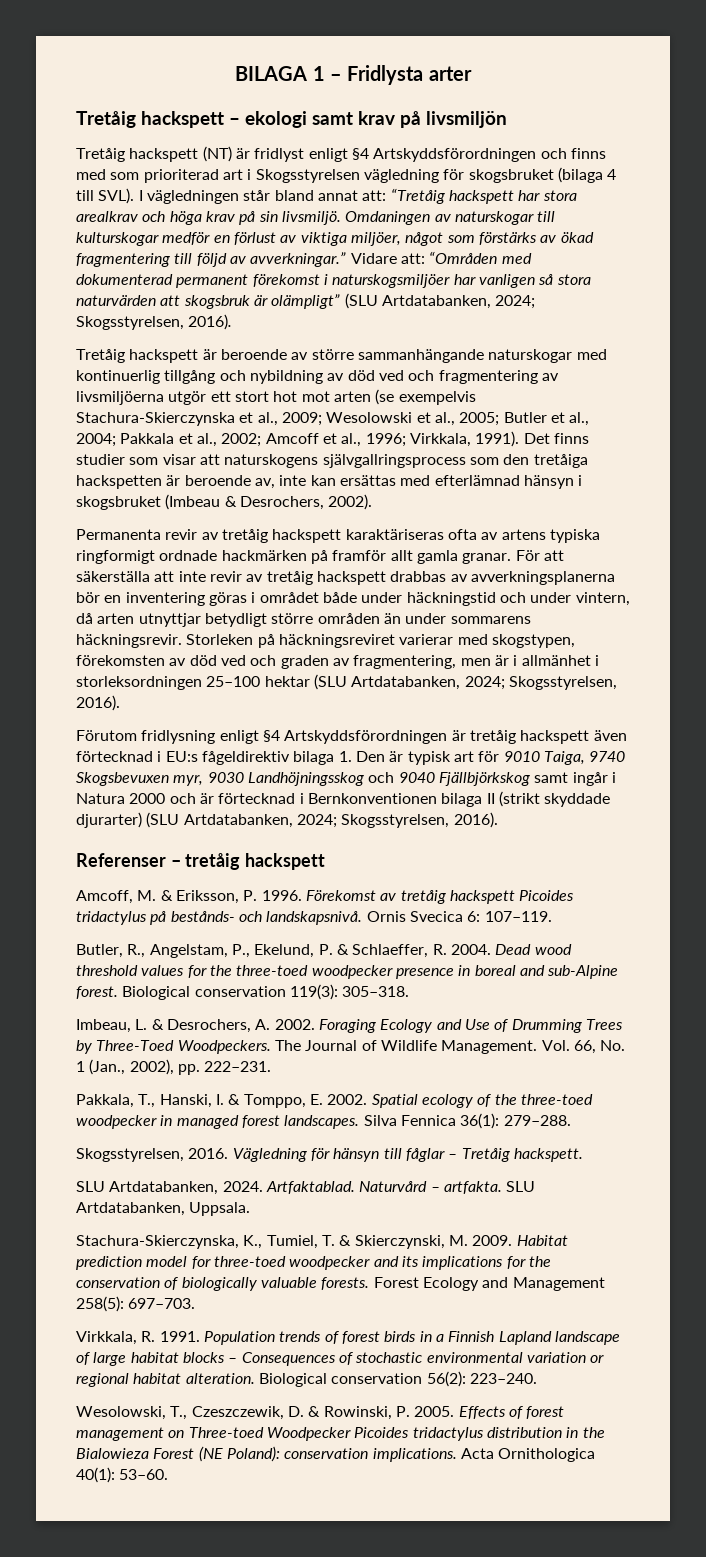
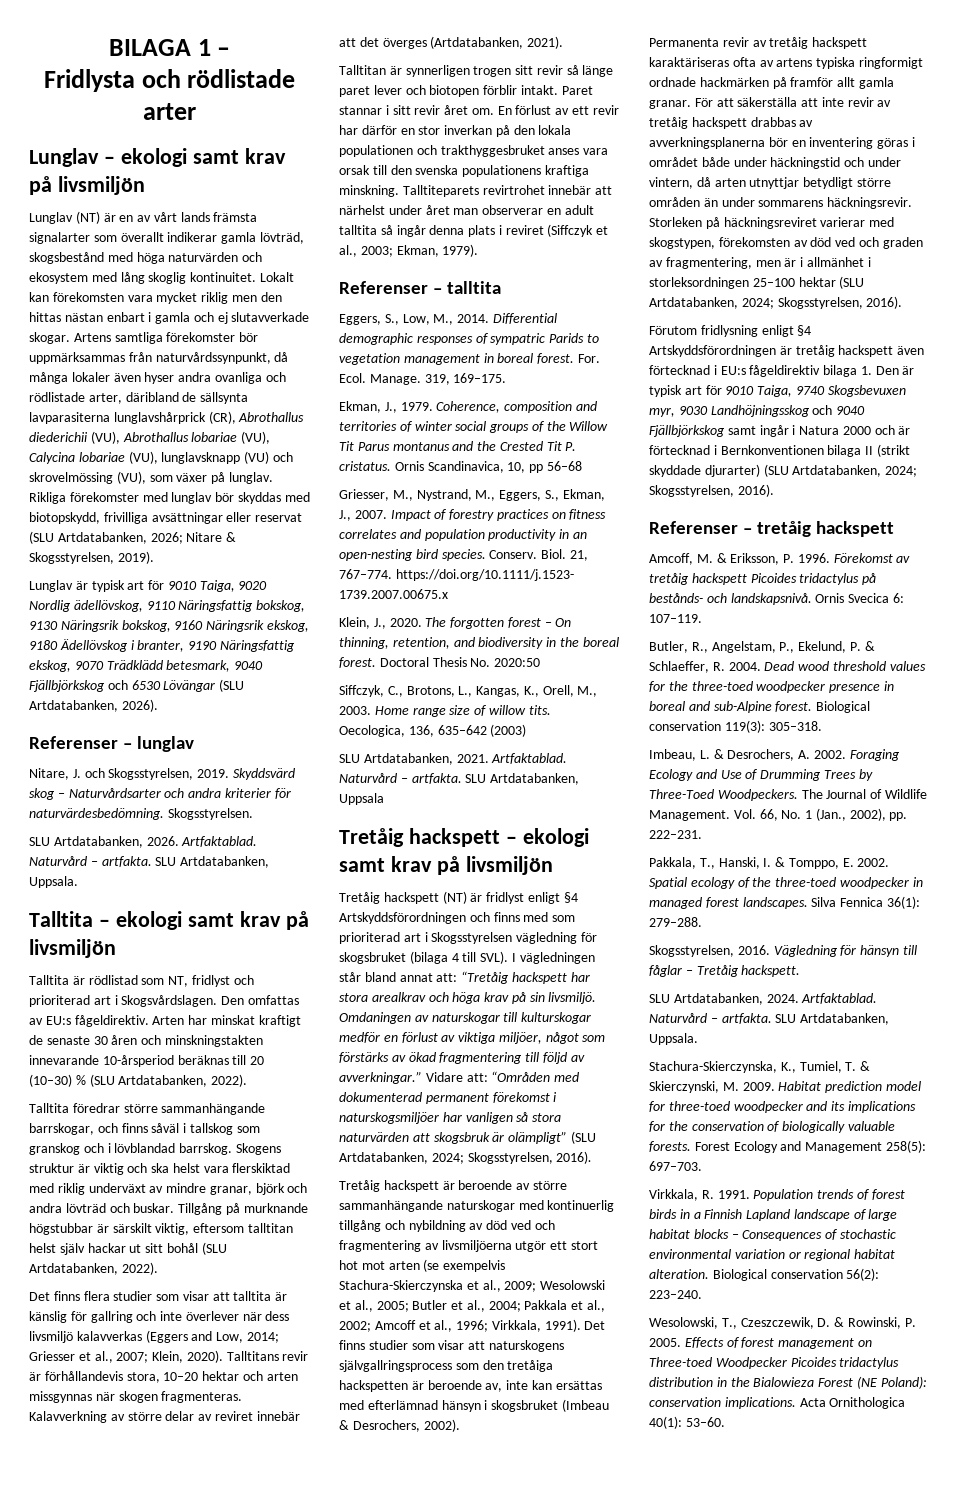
- BILAGA 1 – Fridlysta arter
+ BILAGA 1 –
+ Fridlysta och rödlistade arter
+ Lunglav – ekologi samt krav på livsmiljön
+ Lunglav (NT) är en av vårt lands främsta signalarter som överallt indikerar gamla lövträd, skogsbestånd med höga naturvärden och ekosystem med lång skoglig kontinuitet. Lokalt kan förekomsten vara mycket riklig men den hittas nästan enbart i gamla och ej slutavverkade skogar. Artens samtliga förekomster bör uppmärksammas från naturvårdssynpunkt, då många lokaler även hyser andra ovanliga och rödlistade arter, däribland de sällsynta lavparasiterna lunglavshårprick (CR), Abrothallus diederichii (VU), Abrothallus lobariae (VU), Calycina lobariae (VU), lunglavsknapp (VU) och skrovelmössing (VU), som växer på lunglav. Rikliga förekomster med lunglav bör skyddas med biotopskydd, frivilliga avsättningar eller reservat (SLU Artdatabanken, 2026; Nitare & Skogsstyrelsen, 2019).
+ Lunglav är typisk art för 9010 Taiga, 9020 Nordlig ädellövskog, 9110 Näringsfattig bokskog, 9130 Näringsrik bokskog, 9160 Näringsrik ekskog, 9180 Ädellövskog i branter, 9190 Näringsfattig ekskog, 9070 Trädklädd betesmark, 9040 Fjällbjörkskog och 6530 Lövängar (SLU Artdatabanken, 2026).
+ Referenser – lunglav
+ Nitare, J. och Skogsstyrelsen, 2019. Skyddsvärd skog – Naturvårdsarter och andra kriterier för naturvärdesbedömning. Skogsstyrelsen.
+ SLU Artdatabanken, 2026. Artfaktablad. Naturvård – artfakta. SLU Artdatabanken, Uppsala.
+ Talltita – ekologi samt krav på livsmiljön
+ Talltita är rödlistad som NT, fridlyst och prioriterad art i Skogsvårdslagen. Den omfattas av EU:s fågeldirektiv. Arten har minskat kraftigt de senaste 30 åren och minskningstakten innevarande 10-årsperiod beräknas till 20 (10–30) % (SLU Artdatabanken, 2022).
+ Talltita föredrar större sammanhängande barrskogar, och finns såväl i tallskog som granskog och i lövblandad barrskog. Skogens struktur är viktig och ska helst vara flerskiktad med riklig underväxt av mindre granar, björk och andra lövträd och buskar. Tillgång på murknande högstubbar är särskilt viktig, eftersom talltitan helst själv hackar ut sitt bohål (SLU Artdatabanken, 2022).
+ Det finns flera studier som visar att talltita är känslig för gallring och inte överlever när dess livsmiljö kalavverkas (Eggers and Low, 2014; Griesser et al., 2007; Klein, 2020). Talltitans revir är förhållandevis stora, 10–20 hektar och arten missgynnas när skogen fragmenteras. Kalavverkning av större delar av reviret innebär att det överges (Artdatabanken, 2021).
+ Talltitan är synnerligen trogen sitt revir så länge paret lever och biotopen förblir intakt. Paret stannar i sitt revir året om. En förlust av ett revir har därför en stor inverkan på den lokala populationen och trakthyggesbruket anses vara orsak till den svenska populationens kraftiga minskning. Talltiteparets revirtrohet innebär att närhelst under året man observerar en adult talltita så ingår denna plats i reviret (Siffczyk et al., 2003; Ekman, 1979).
+ Referenser – talltita
+ Eggers, S., Low, M., 2014. Differential demographic responses of sympatric Parids to vegetation management in boreal forest. For. Ecol. Manage. 319, 169–175.
+ Ekman, J., 1979. Coherence, composition and territories of winter social groups of the Willow Tit Parus montanus and the Crested Tit P. cristatus. Ornis Scandinavica, 10, pp 56–68
+ Griesser, M., Nystrand, M., Eggers, S., Ekman, J., 2007. Impact of forestry practices on fitness correlates and population productivity in an open-nesting bird species. Conserv. Biol. 21, 767–774. https://doi.org/10.1111/j.1523- 1739.2007.00675.x
+ Klein, J., 2020. The forgotten forest – On thinning, retention, and biodiversity in the boreal forest. Doctoral Thesis No. 2020:50
+ Siffczyk, C., Brotons, L., Kangas, K., Orell, M., 2003. Home range size of willow tits. Oecologica, 136, 635–642 (2003)
+ SLU Artdatabanken, 2021. Artfaktablad. Naturvård – artfakta. SLU Artdatabanken, Uppsala

